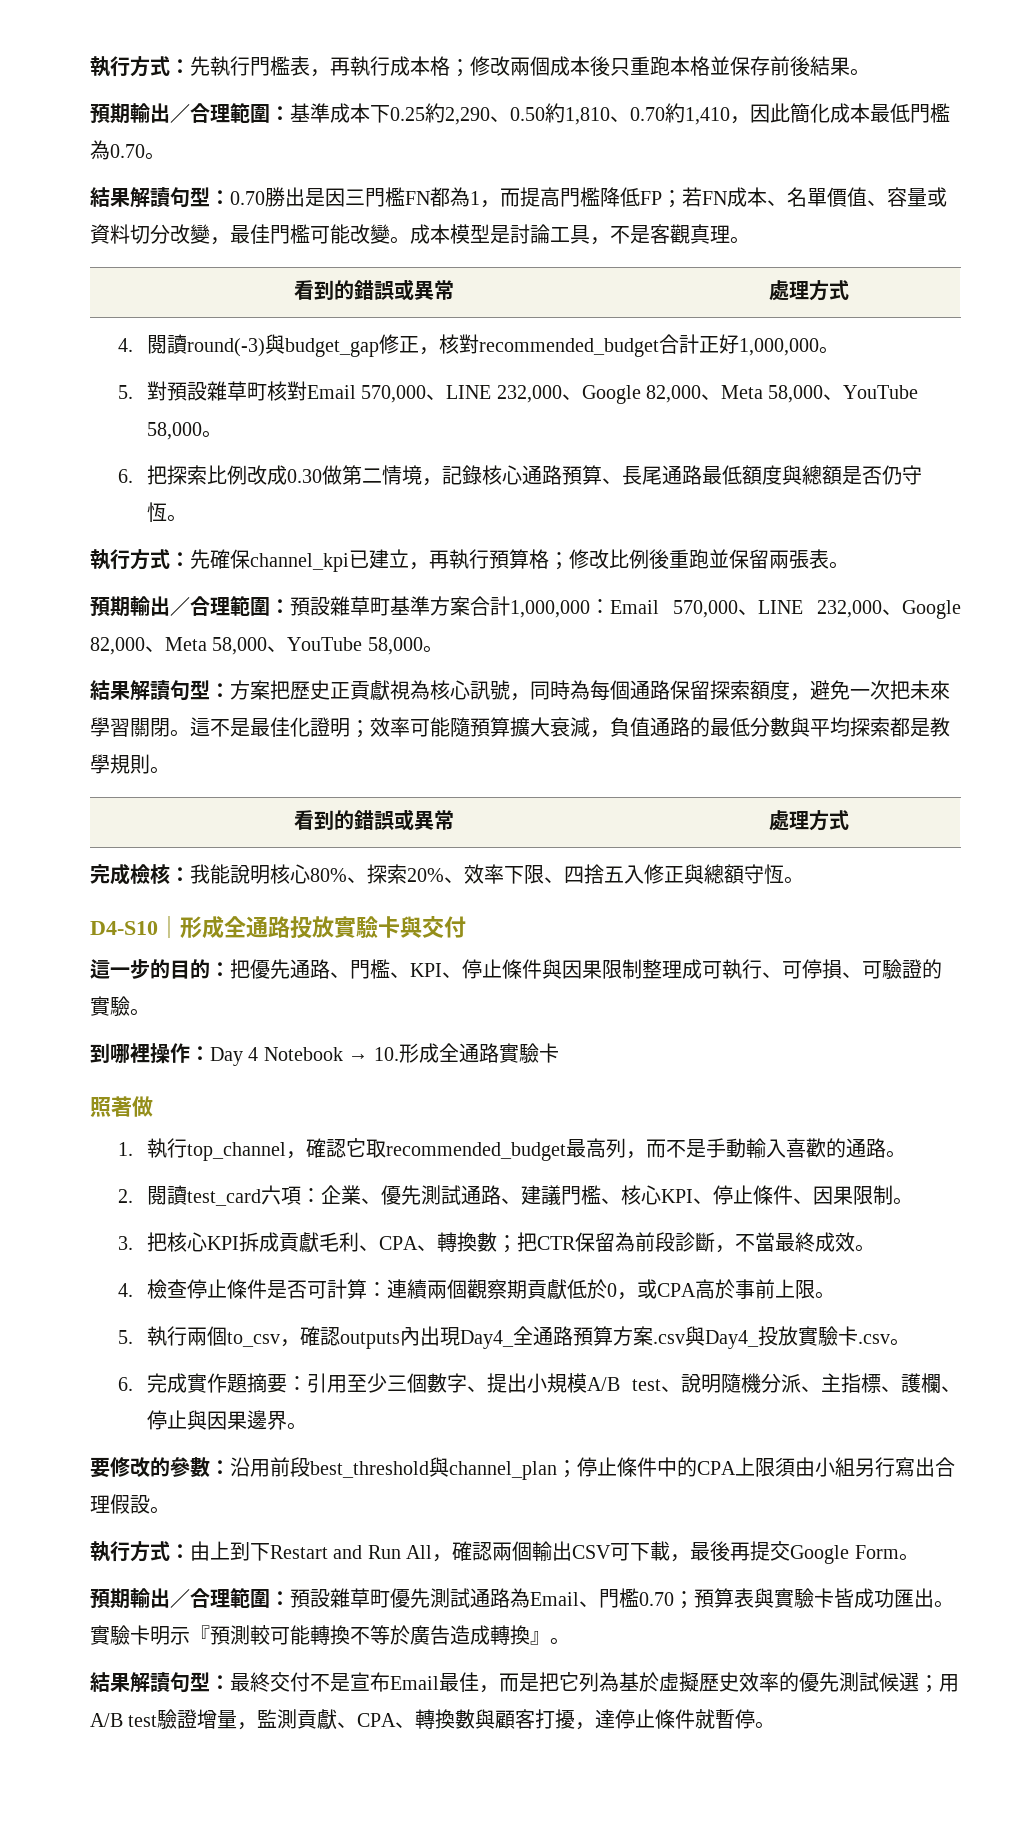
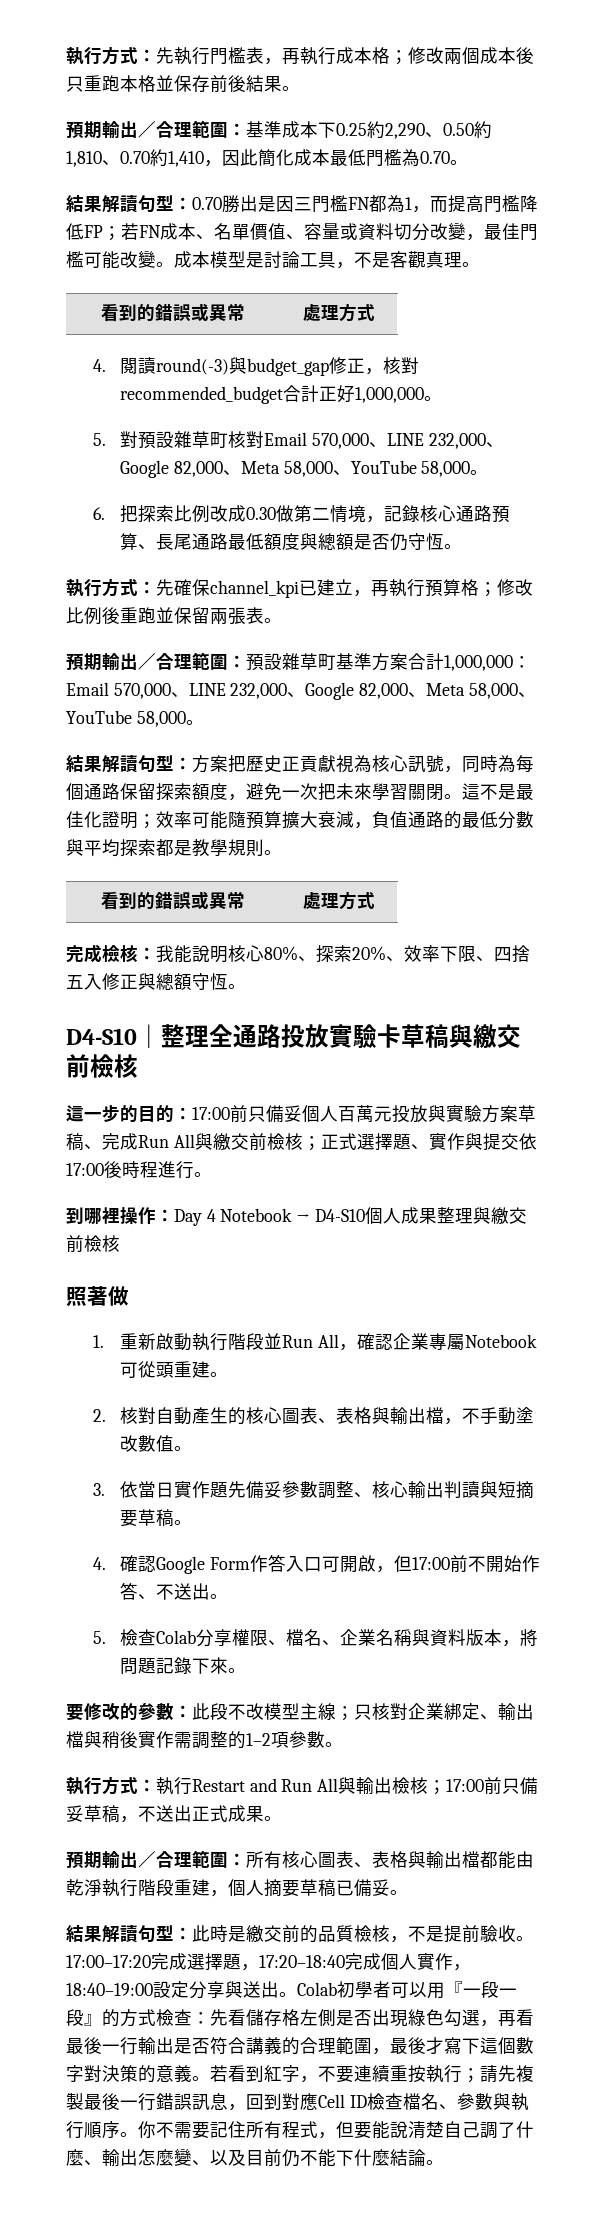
- D4-S10｜形成全通路投放實驗卡與交付
+ D4-S10｜整理全通路投放實驗卡草稿與繳交前檢核
- 這一步的目的：把優先通路、門檻、KPI、停止條件與因果限制整理成可執行、可停損、可驗證的實驗。
+ 這一步的目的：17:00前只備妥個人百萬元投放與實驗方案草稿、完成Run All與繳交前檢核；正式選擇題、實作與提交依17:00後時程進行。
- 到哪裡操作：Day 4 Notebook → 10.形成全通路實驗卡
+ 到哪裡操作：Day 4 Notebook → D4-S10個人成果整理與繳交前檢核
  照著做
- 1.執行top_channel，確認它取recommended_budget最高列，而不是手動輸入喜歡的通路。
- 2.閱讀test_card六項：企業、優先測試通路、建議門檻、核心KPI、停止條件、因果限制。
- 3.把核心KPI拆成貢獻毛利、CPA、轉換數；把CTR保留為前段診斷，不當最終成效。
- 4.檢查停止條件是否可計算：連續兩個觀察期貢獻低於0，或CPA高於事前上限。
- 5.執行兩個to_csv，確認outputs內出現Day4_全通路預算方案.csv與Day4_投放實驗卡.csv。
- 6.完成實作題摘要：引用至少三個數字、提出小規模A/B test、說明隨機分派、主指標、護欄、停止與因果邊界。
- 要修改的參數：沿用前段best_threshold與channel_plan；停止條件中的CPA上限須由小組另行寫出合理假設。
- 執行方式：由上到下Restart and Run All，確認兩個輸出CSV可下載，最後再提交Google Form。
- 預期輸出／合理範圍：預設雜草町優先測試通路為Email、門檻0.70；預算表與實驗卡皆成功匯出。實驗卡明示『預測較可能轉換不等於廣告造成轉換』。
- 結果解讀句型：最終交付不是宣布Email最佳，而是把它列為基於虛擬歷史效率的優先測試候選；用A/B test驗證增量，監測貢獻、CPA、轉換數與顧客打擾，達停止條件就暫停。
+ 1.重新啟動執行階段並Run All，確認企業專屬Notebook可從頭重建。
+ 2.核對自動產生的核心圖表、表格與輸出檔，不手動塗改數值。
+ 3.依當日實作題先備妥參數調整、核心輸出判讀與短摘要草稿。
+ 4.確認Google Form作答入口可開啟，但17:00前不開始作答、不送出。
+ 5.檢查Colab分享權限、檔名、企業名稱與資料版本，將問題記錄下來。
+ 要修改的參數：此段不改模型主線；只核對企業綁定、輸出檔與稍後實作需調整的1–2項參數。
+ 執行方式：執行Restart and Run All與輸出檢核；17:00前只備妥草稿，不送出正式成果。
+ 預期輸出／合理範圍：所有核心圖表、表格與輸出檔都能由乾淨執行階段重建，個人摘要草稿已備妥。
+ 結果解讀句型：此時是繳交前的品質檢核，不是提前驗收。17:00–17:20完成選擇題，17:20–18:40完成個人實作，18:40–19:00設定分享與送出。Colab初學者可以用『一段一段』的方式檢查：先看儲存格左側是否出現綠色勾選，再看最後一行輸出是否符合講義的合理範圍，最後才寫下這個數字對決策的意義。若看到紅字，不要連續重按執行；請先複製最後一行錯誤訊息，回到對應Cell ID檢查檔名、參數與執行順序。你不需要記住所有程式，但要能說清楚自己調了什麼、輸出怎麼變、以及目前仍不能下什麼結論。

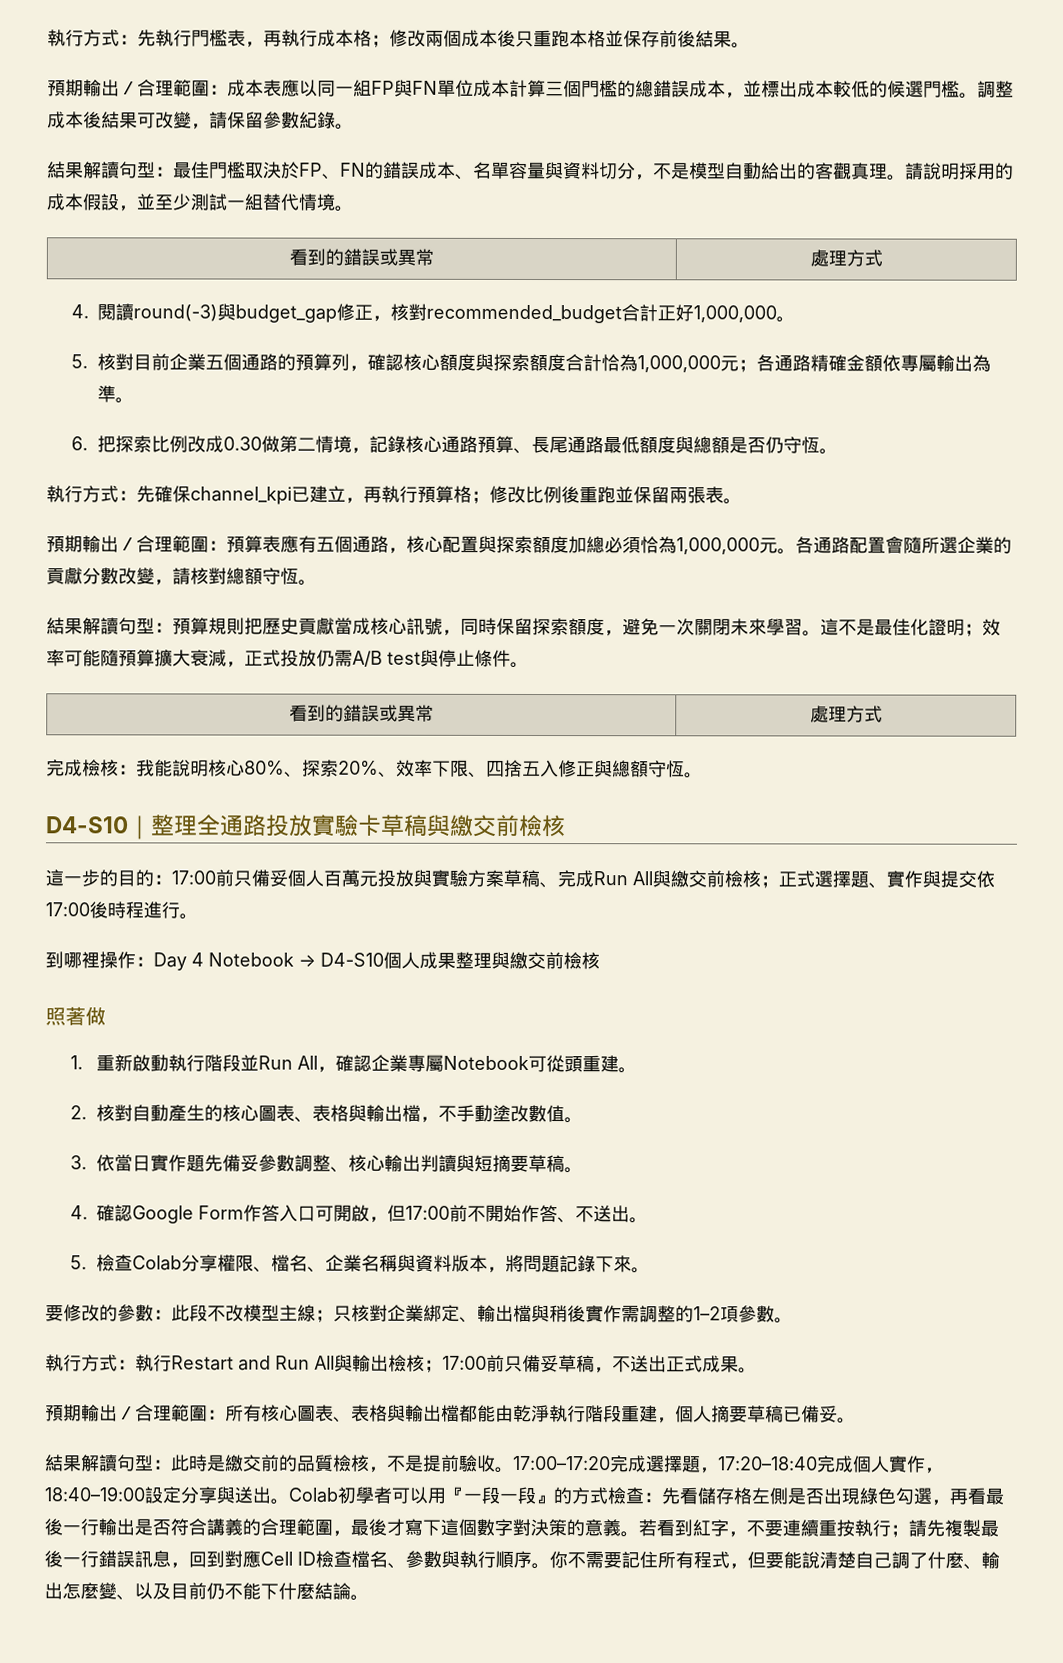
- 預期輸出／合理範圍：基準成本下0.25約2,290、0.50約1,810、0.70約1,410，因此簡化成本最低門檻為0.70。
- 結果解讀句型：0.70勝出是因三門檻FN都為1，而提高門檻降低FP；若FN成本、名單價值、容量或資料切分改變，最佳門檻可能改變。成本模型是討論工具，不是客觀真理。
+ 預期輸出／合理範圍：成本表應以同一組FP與FN單位成本計算三個門檻的總錯誤成本，並標出成本較低的候選門檻。調整成本後結果可改變，請保留參數紀錄。
+ 結果解讀句型：最佳門檻取決於FP、FN的錯誤成本、名單容量與資料切分，不是模型自動給出的客觀真理。請說明採用的成本假設，並至少測試一組替代情境。
- 5.對預設雜草町核對Email 570,000、LINE 232,000、Google 82,000、Meta 58,000、YouTube 58,000。
+ 5.核對目前企業五個通路的預算列，確認核心額度與探索額度合計恰為1,000,000元；各通路精確金額依專屬輸出為準。
- 預期輸出／合理範圍：預設雜草町基準方案合計1,000,000：Email 570,000、LINE 232,000、Google 82,000、Meta 58,000、YouTube 58,000。
- 結果解讀句型：方案把歷史正貢獻視為核心訊號，同時為每個通路保留探索額度，避免一次把未來學習關閉。
+ 預期輸出／合理範圍：預算表應有五個通路，核心配置與探索額度加總必須恰為1,000,000元。各通路配置會隨所選企業的貢獻分數改變，請核對總額守恆。
+ 結果解讀句型：預算規則把歷史貢獻當成核心訊號，同時保留探索額度，避免一次關閉未來學習。
- 這不是最佳化證明；效率可能隨預算擴大衰減，負值通路的最低分數與平均探索都是教學規則。
+ 這不是最佳化證明；效率可能隨預算擴大衰減，正式投放仍需A/B test與停止條件。

